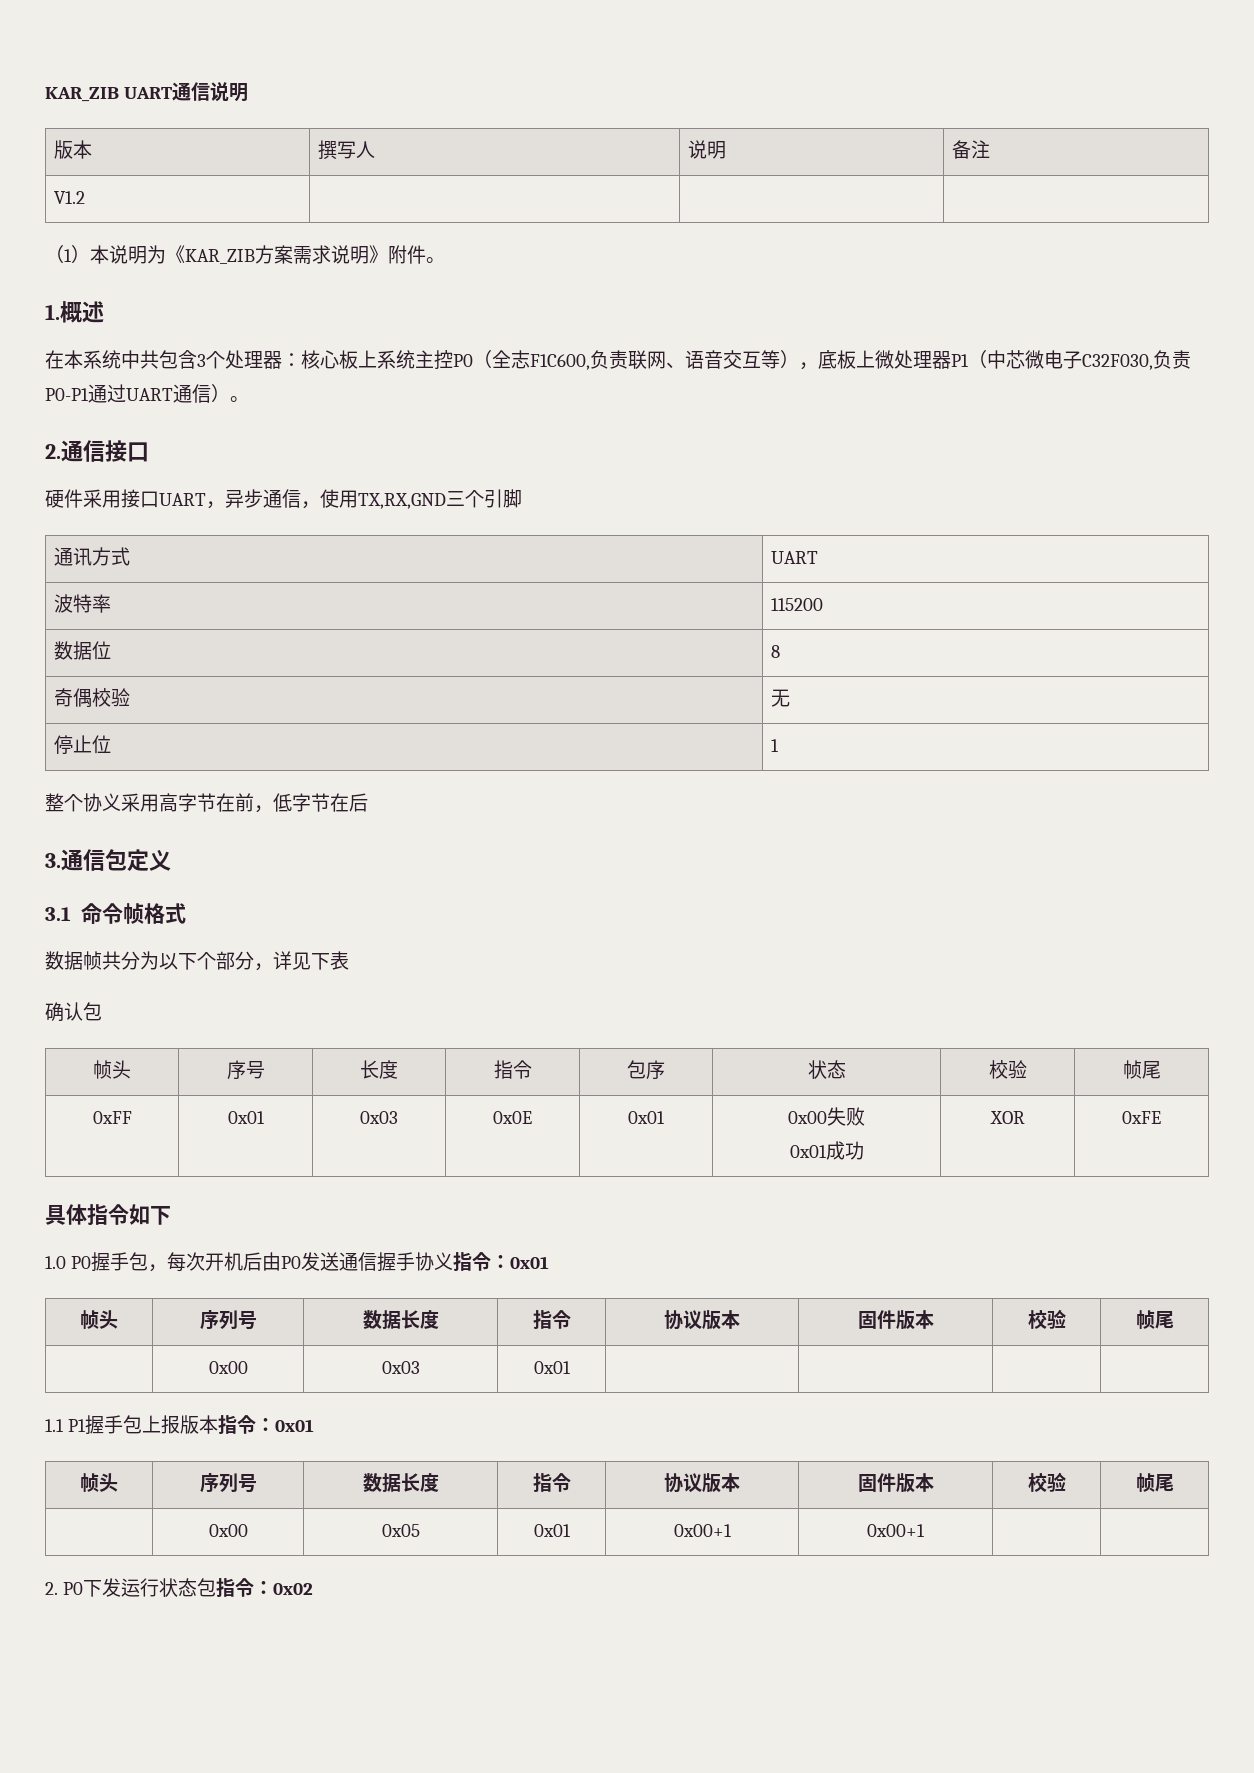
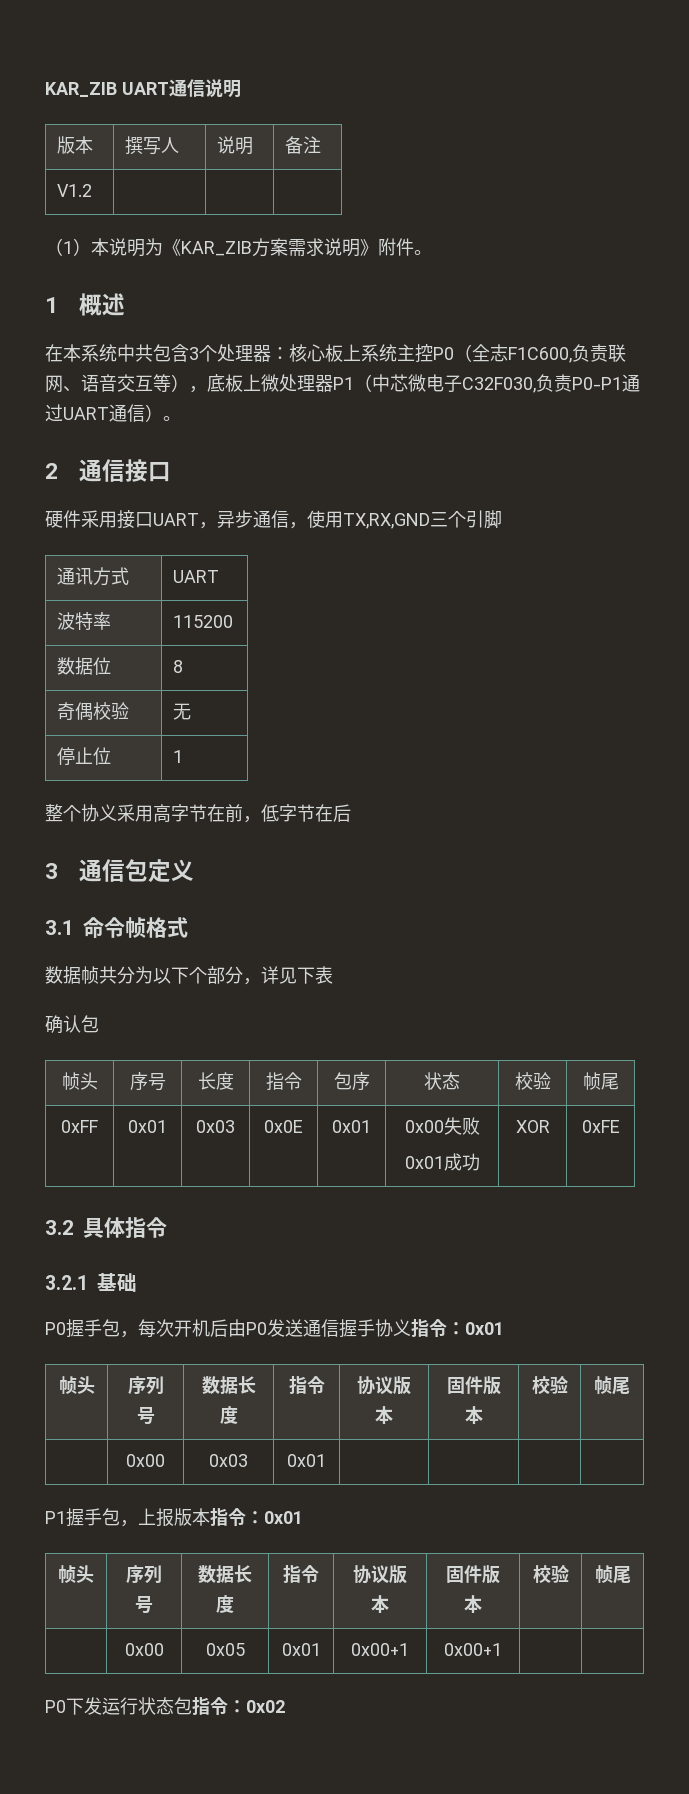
- 1.概述
+ 1概述
- 2.通信接口
+ 2通信接口
- 3.通信包定义
+ 3通信包定义
- 具体指令如下
- 1.0 P0握手包，每次开机后由P0发送通信握手协义指令：0x01
+ 3.2具体指令
+ 3.2.1基础
+ P0握手包，每次开机后由P0发送通信握手协义指令：0x01
- 1.1 P1握手包上报版本指令：0x01
+ P1握手包，上报版本指令：0x01
- 2. P0下发运行状态包指令：0x02
+ P0下发运行状态包指令：0x02

